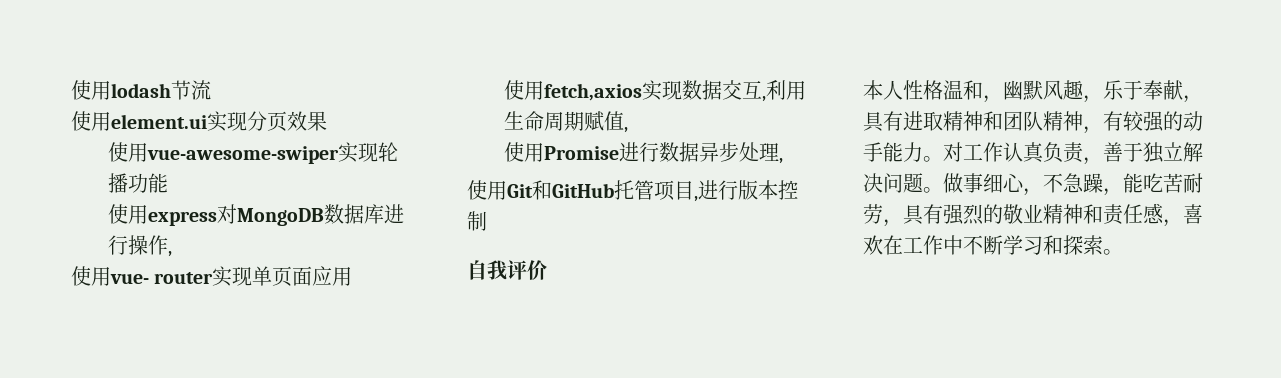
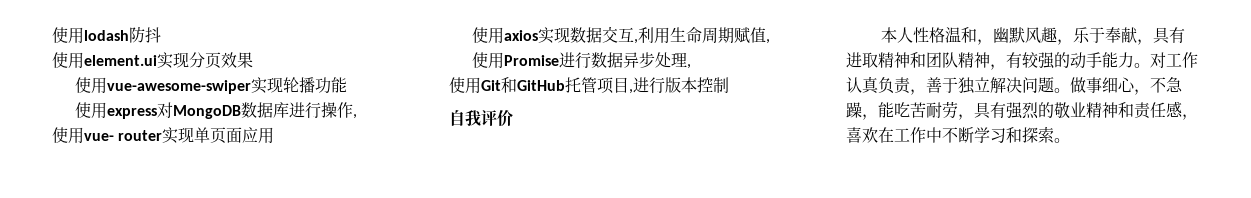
- 使用lodash节流
+ 使用lodash防抖
- 使用fetch,axios实现数据交互,利用生命周期赋值,
+ 使用axios实现数据交互,利用生命周期赋值,

